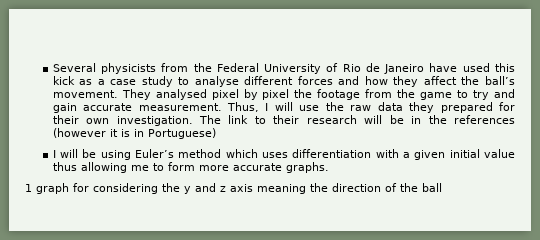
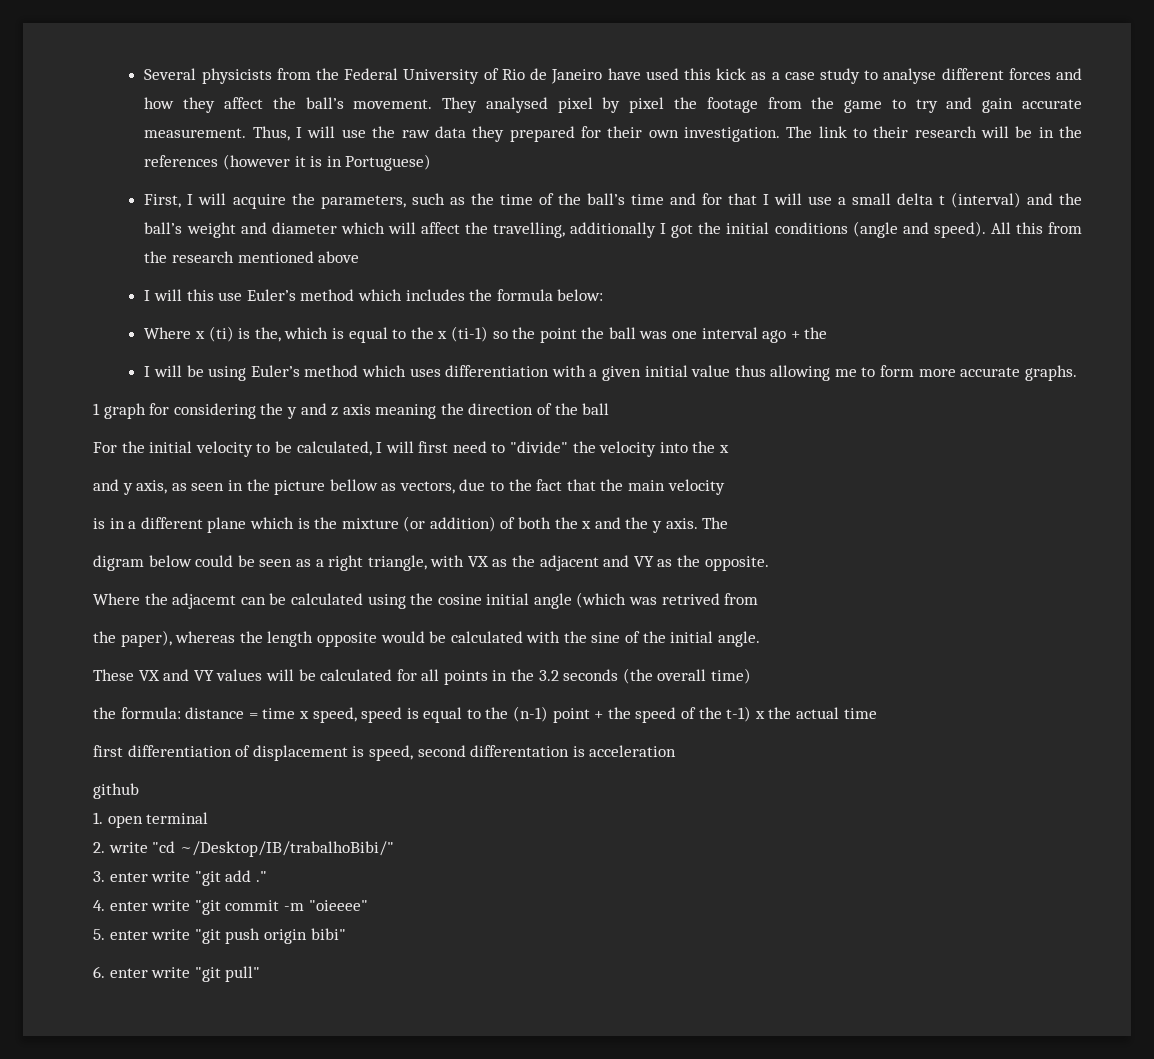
+ First, I will acquire the parameters, such as the time of the ball’s time and for that I will use a small delta t (interval) and the ball’s weight and diameter which will affect the travelling, additionally I got the initial conditions (angle and speed). All this from the research mentioned above
+ I will this use Euler’s method which includes the formula below:
+ Where x (ti) is the, which is equal to the x (ti-1) so the point the ball was one interval ago + the
+ For the initial velocity to be calculated, I will first need to "divide" the velocity into the x
+ and y axis, as seen in the picture bellow as vectors, due to the fact that the main velocity
+ is in a different plane which is the mixture (or addition) of both the x and the y axis. The
+ digram below could be seen as a right triangle, with VX as the adjacent and VY as the opposite.
+ Where the adjacemt can be calculated using the cosine initial angle (which was retrived from
+ the paper), whereas the length opposite would be calculated with the sine of the initial angle.
+ These VX and VY values will be calculated for all points in the 3.2 seconds (the overall time)
+ the formula: distance = time x speed, speed is equal to the (n-1) point + the speed of the t-1) x the actual time
+ first differentiation of displacement is speed, second differentation is acceleration
+ github
+ 1. open terminal
+ 2. write "cd ~/Desktop/IB/trabalhoBibi/"
+ 3. enter write "git add ."
+ 4. enter write "git commit -m "oieeee"
+ 5. enter write "git push origin bibi"
+ 6. enter write "git pull"

